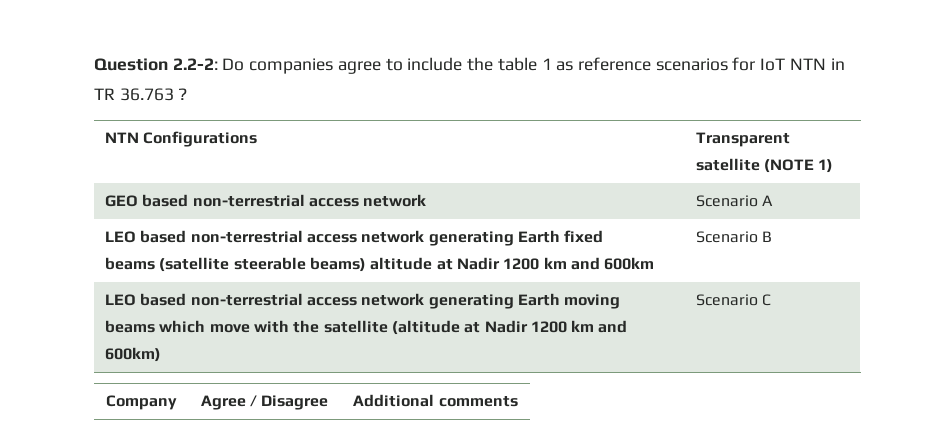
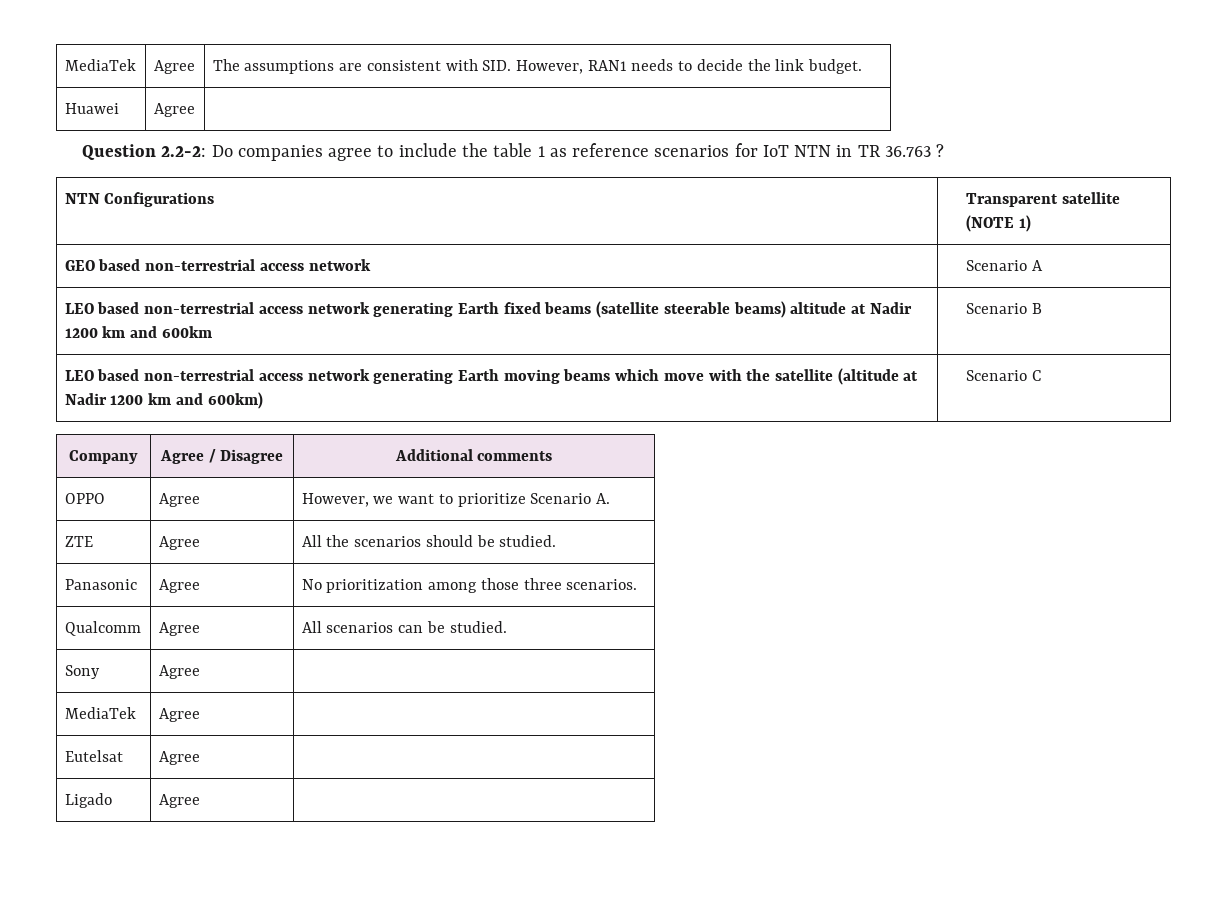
+ MediaTek | Agree | The assumptions are consistent with SID. However, RAN1 needs to decide the link budget.
+ Huawei | Agree |
+ OPPO | Agree | However, we want to prioritize Scenario A.
+ ZTE | Agree | All the scenarios should be studied.
+ Panasonic | Agree | No prioritization among those three scenarios.
+ Qualcomm | Agree | All scenarios can be studied.
+ Sony | Agree |
+ MediaTek | Agree |
+ Eutelsat | Agree |
+ Ligado | Agree |

